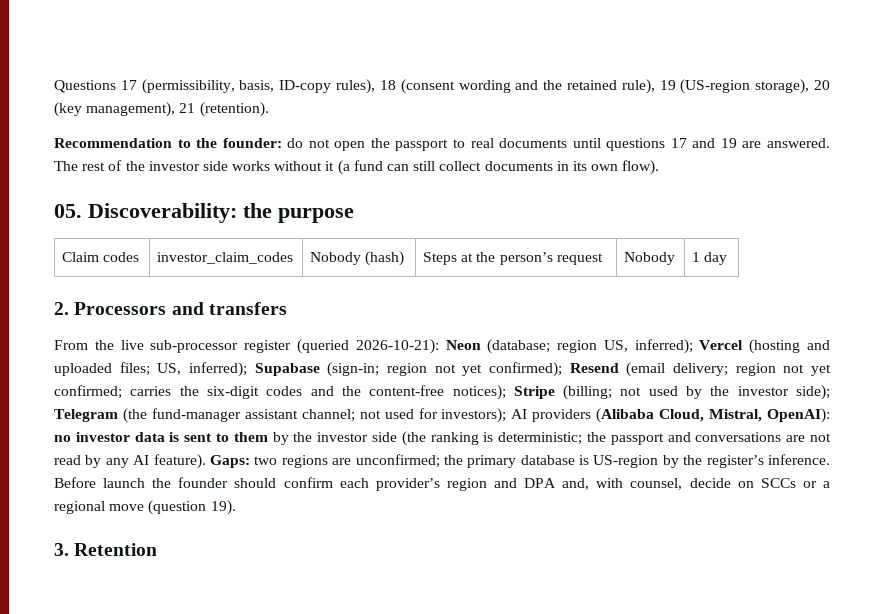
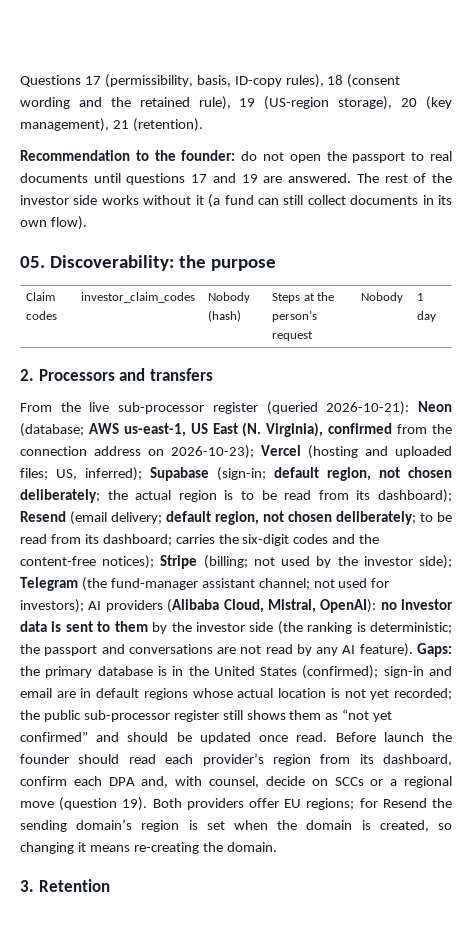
- region US, inferred);
+ AWS us-east-1, US East (N. Virginia), confirmed from the connection address on 2026-10-23);
- region not yet confirmed); Resend (email delivery; region not yet confirmed;
+ default region, not chosen deliberately; the actual region is to be read from its dashboard); Resend (email delivery; default region, not chosen deliberately; to be read from its dashboard;
- Gaps: two regions are unconfirmed; the primary database is US-region by the register’s inference.
+ Gaps: the primary database is in the United States (confirmed); sign-in and email are in default regions whose actual location is not yet recorded; the public sub-processor register still shows them as “not yet confirmed” and should be updated once read.
- Before launch the founder should confirm each provider’s region and DPA and, with counsel, decide on SCCs or a regional move (question 19).
+ Before launch the founder should read each provider’s region from its dashboard, confirm each DPA and, with counsel, decide on SCCs or a regional move (question 19). Both providers offer EU regions; for Resend the sending domain’s region is set when the domain is created, so changing it means re-creating the domain.

